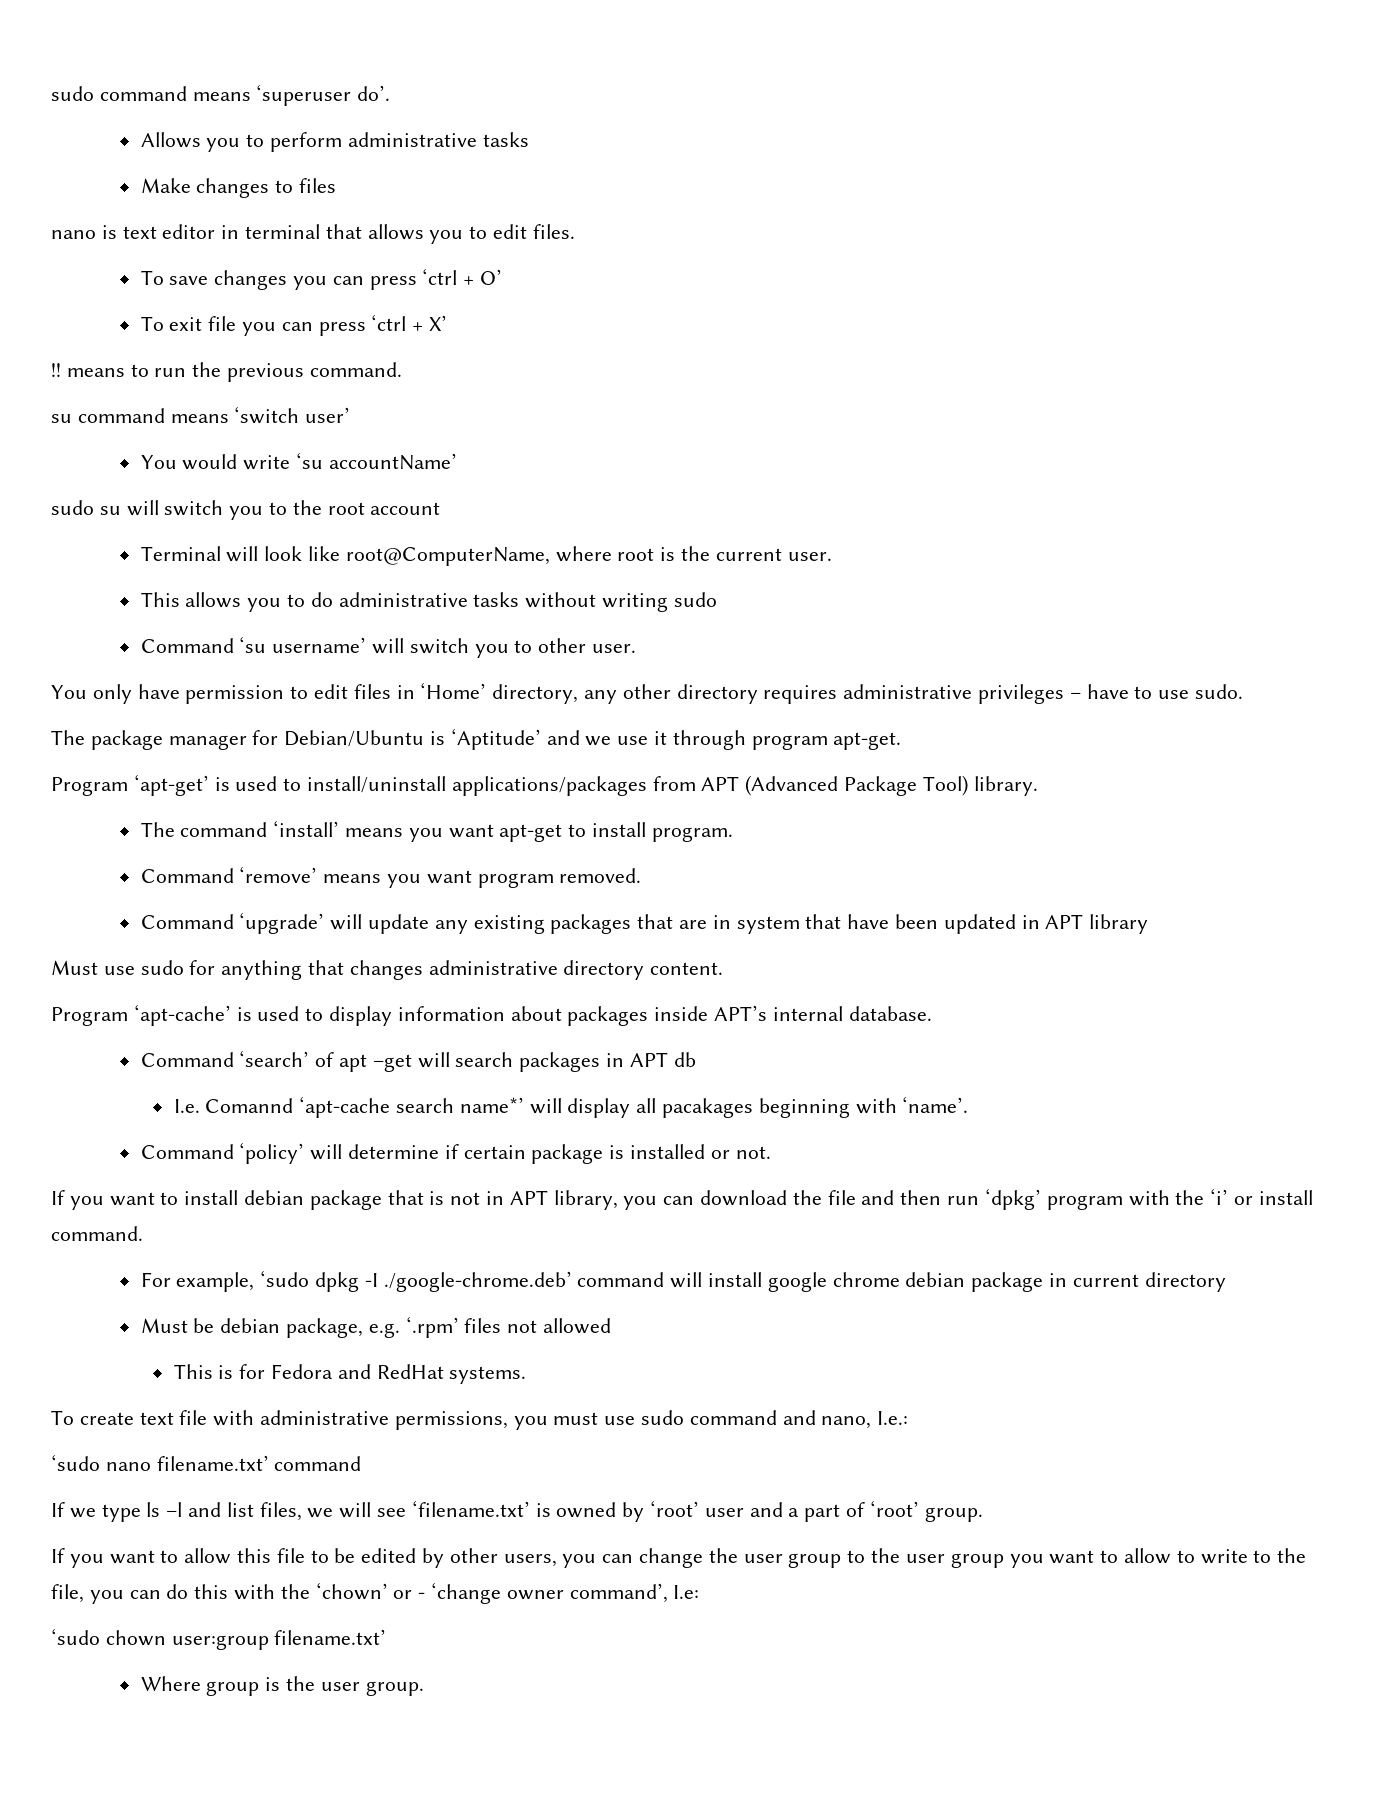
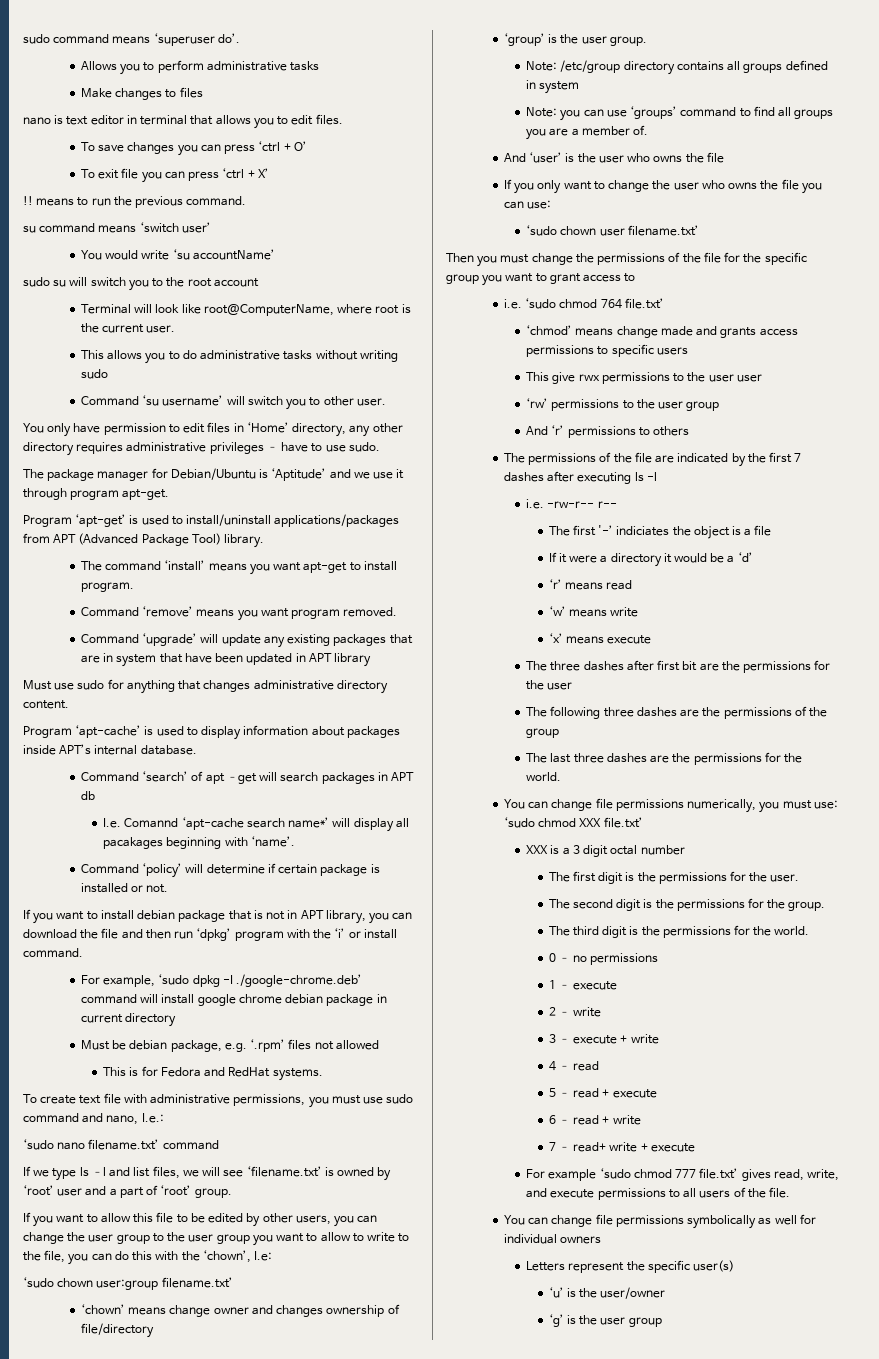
- If you want to allow this file to be edited by other users, you can change the user group to the user group you want to allow to write to the file, you can do this with the ‘chown’ or - ‘change owner command’, I.e:
+ If you want to allow this file to be edited by other users, you can change the user group to the user group you want to allow to write to the file, you can do this with the ‘chown’, I.e:
- Where group is the user group.
+ ‘chown’ means change owner and changes ownership of file/directory
+ ‘group’ is the user group.
+ Note: /etc/group directory contains all groups defined in system
+ Note: you can use ‘groups’ command to find all groups you are a member of.
+ And ‘user’ is the user who owns the file
+ If you only want to change the user who owns the file you can use:
+ ‘sudo chown user filename.txt’
+ Then you must change the permissions of the file for the specific group you want to grant access to
+ i.e. ‘sudo chmod 764 file.txt’
+ ‘chmod’ means change made and grants access permissions to specific users
+ This give rwx permissions to the user user
+ ‘rw’ permissions to the user group
+ And ‘r’ permissions to others
+ The permissions of the file are indicated by the first 7 dashes after executing ls -l
+ i.e. -rw-r-- r--
+ The first '-’ indiciates the object is a file
+ If it were a directory it would be a ‘d’
+ ‘r’ means read
+ ‘w’ means write
+ ‘x’ means execute
+ The three dashes after first bit are the permissions for the user
+ The following three dashes are the permissions of the group
+ The last three dashes are the permissions for the world.
+ You can change file permissions numerically, you must use: ‘sudo chmod XXX file.txt’
+ XXX is a 3 digit octal number
+ The first digit is the permissions for the user.
+ The second digit is the permissions for the group.
+ The third digit is the permissions for the world.
+ 0 – no permissions
+ 1 – execute
+ 2 – write
+ 3 – execute + write
+ 4 – read
+ 5 – read + execute
+ 6 – read + write
+ 7 – read+ write + execute
+ For example ‘sudo chmod 777 file.txt’ gives read, write, and execute permissions to all users of the file.
+ You can change file permissions symbolically as well for individual owners
+ Letters represent the specific user(s)
+ ‘u’ is the user/owner
+ ‘g’ is the user group

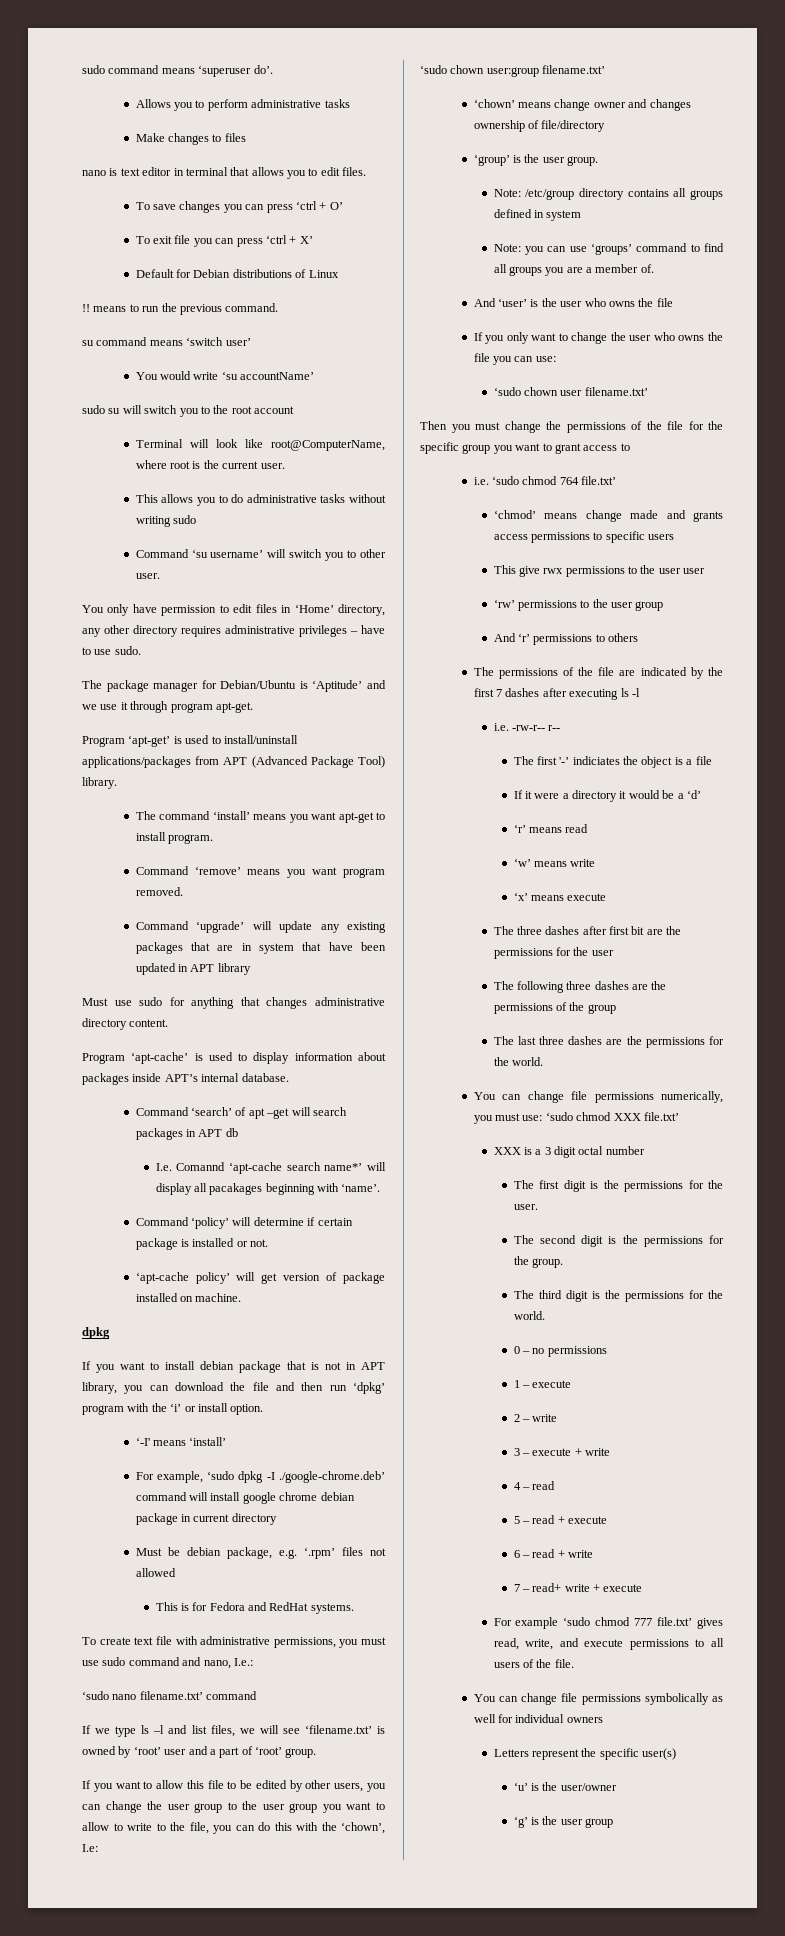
+ Default for Debian distributions of Linux
+ ‘apt-cache policy’ will get version of package installed on machine.
+ dpkg
- If you want to install debian package that is not in APT library, you can download the file and then run ‘dpkg’ program with the ‘i’ or install command.
+ If you want to install debian package that is not in APT library, you can download the file and then run ‘dpkg’ program with the ‘i’ or install option.
+ ‘-I' means ‘install’

